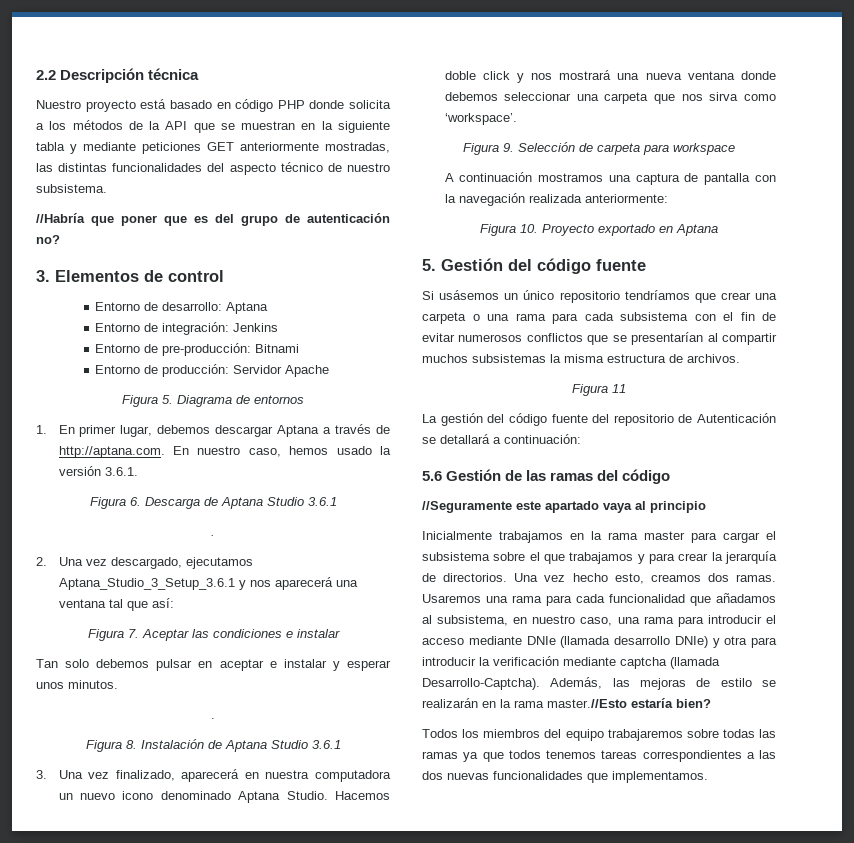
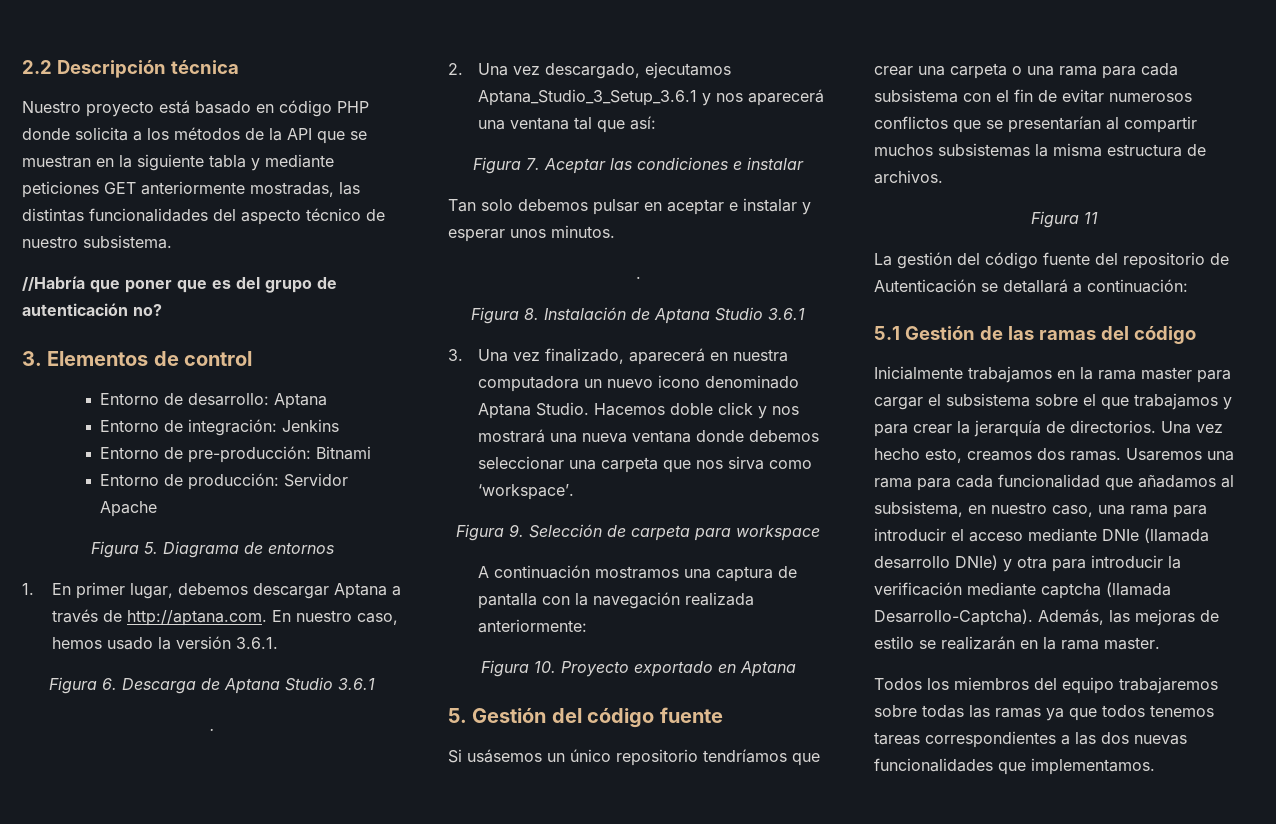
- 5.6 Gestión de las ramas del código
+ 5.1 Gestión de las ramas del código
- //Seguramente este apartado vaya al principio
- Además, las mejoras de estilo se realizarán en la rama master.//Esto estaría bien?
+ Además, las mejoras de estilo se realizarán en la rama master.

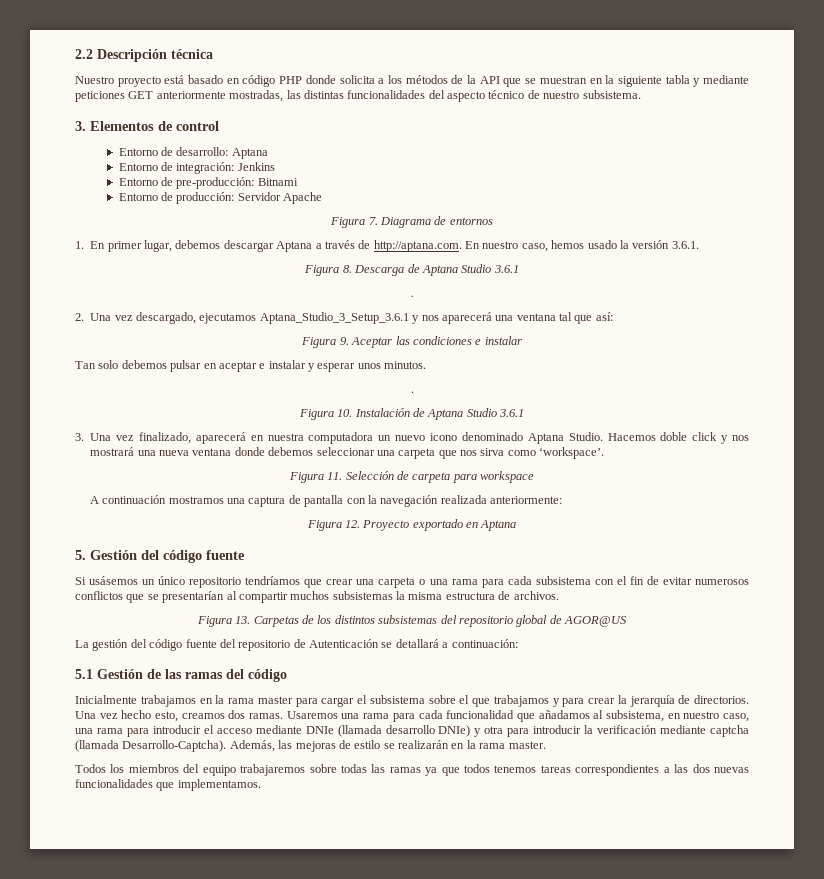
- //Habría que poner que es del grupo de autenticación no?
- Figura 5. Diagrama de entornos
+ Figura 7. Diagrama de entornos
- Figura 6. Descarga de Aptana Studio 3.6.1
+ Figura 8. Descarga de Aptana Studio 3.6.1
- Figura 7. Aceptar las condiciones e instalar
+ Figura 9. Aceptar las condiciones e instalar
- Figura 8. Instalación de Aptana Studio 3.6.1
+ Figura 10. Instalación de Aptana Studio 3.6.1
- Figura 9. Selección de carpeta para workspace
+ Figura 11. Selección de carpeta para workspace
- Figura 10. Proyecto exportado en Aptana
+ Figura 12. Proyecto exportado en Aptana
- Figura 11
+ Figura 13. Carpetas de los distintos subsistemas del repositorio global de AGOR@US

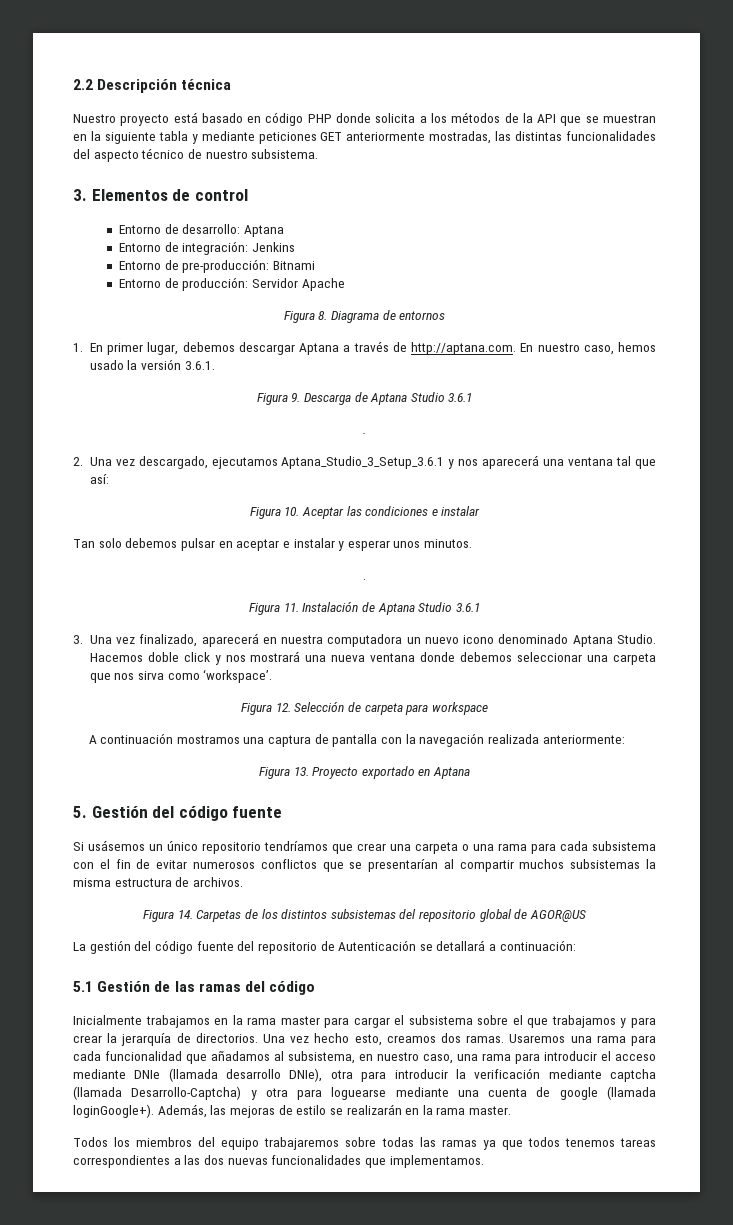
- Figura 7. Diagrama de entornos
+ Figura 8. Diagrama de entornos
- Figura 8. Descarga de Aptana Studio 3.6.1
+ Figura 9. Descarga de Aptana Studio 3.6.1
- Figura 9. Aceptar las condiciones e instalar
+ Figura 10. Aceptar las condiciones e instalar
- Figura 10. Instalación de Aptana Studio 3.6.1
+ Figura 11. Instalación de Aptana Studio 3.6.1
- Figura 11. Selección de carpeta para workspace
+ Figura 12. Selección de carpeta para workspace
- Figura 12. Proyecto exportado en Aptana
+ Figura 13. Proyecto exportado en Aptana
- Figura 13. Carpetas de los distintos subsistemas del repositorio global de AGOR@US
+ Figura 14. Carpetas de los distintos subsistemas del repositorio global de AGOR@US
- Usaremos una rama para cada funcionalidad que añadamos al subsistema, en nuestro caso, una rama para introducir el acceso mediante DNIe (llamada desarrollo DNIe) y otra para introducir la verificación mediante captcha (llamada Desarrollo-Captcha).
+ Usaremos una rama para cada funcionalidad que añadamos al subsistema, en nuestro caso, una rama para introducir el acceso mediante DNIe (llamada desarrollo DNIe), otra para introducir la verificación mediante captcha (llamada Desarrollo-Captcha) y otra para loguearse mediante una cuenta de google (llamada loginGoogle+).

